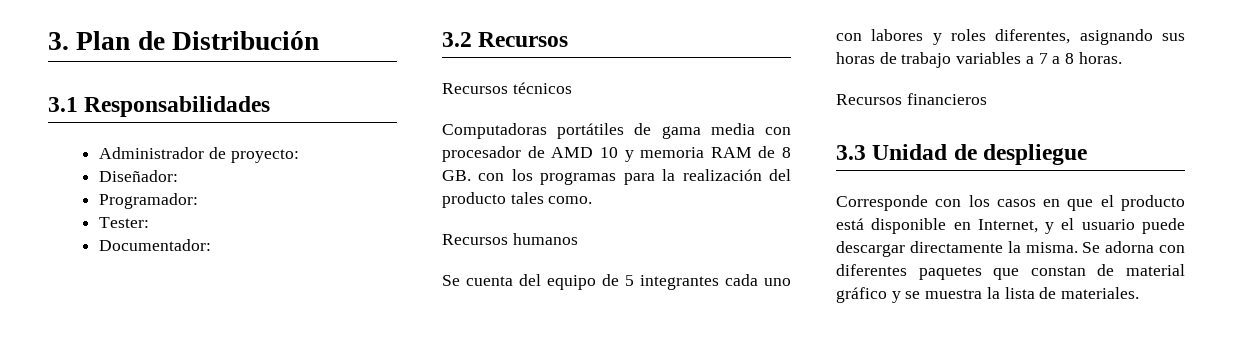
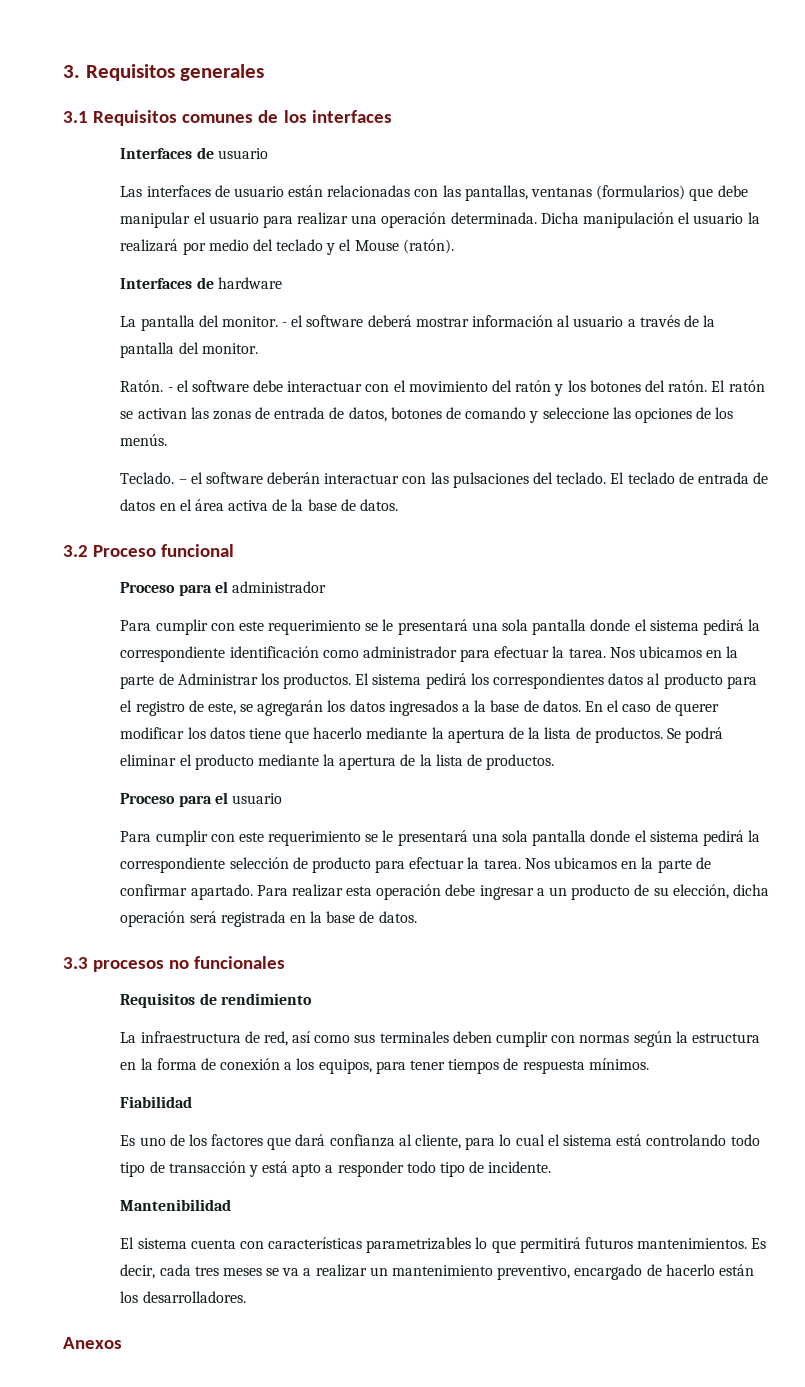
- 3. Plan de Distribución
- 3.1 Responsabilidades
- Administrador de proyecto:
- Diseñador:
- Programador:
- Tester:
- Documentador:
- 3.2 Recursos
- Recursos técnicos
- Computadoras portátiles de gama media con procesador de AMD 10 y memoria RAM de 8 GB. con los programas para la realización del producto tales como.
- Recursos humanos
- Se cuenta del equipo de 5 integrantes cada uno con labores y roles diferentes, asignando sus horas de trabajo variables a 7 a 8 horas.
- Recursos financieros
- 3.3 Unidad de despliegue
- Corresponde con los casos en que el producto está disponible en Internet, y el usuario puede descargar directamente la misma. Se adorna con diferentes paquetes que constan de material gráfico y se muestra la lista de materiales.
+ 3. Requisitos generales
+ 3.1 Requisitos comunes de los interfaces
+ Interfaces de usuario
+ Las interfaces de usuario están relacionadas con las pantallas, ventanas (formularios) que debe manipular el usuario para realizar una operación determinada. Dicha manipulación el usuario la realizará por medio del teclado y el Mouse (ratón).
+ Interfaces de hardware
+ La pantalla del monitor. - el software deberá mostrar información al usuario a través de la pantalla del monitor.
+ Ratón. - el software debe interactuar con el movimiento del ratón y los botones del ratón. El ratón se activan las zonas de entrada de datos, botones de comando y seleccione las opciones de los menús.
+ Teclado. – el software deberán interactuar con las pulsaciones del teclado. El teclado de entrada de datos en el área activa de la base de datos.
+ 3.2 Proceso funcional
+ Proceso para el administrador
+ Para cumplir con este requerimiento se le presentará una sola pantalla donde el sistema pedirá la correspondiente identificación como administrador para efectuar la tarea. Nos ubicamos en la parte de Administrar los productos. El sistema pedirá los correspondientes datos al producto para el registro de este, se agregarán los datos ingresados a la base de datos. En el caso de querer modificar los datos tiene que hacerlo mediante la apertura de la lista de productos. Se podrá eliminar el producto mediante la apertura de la lista de productos.
+ Proceso para el usuario
+ Para cumplir con este requerimiento se le presentará una sola pantalla donde el sistema pedirá la correspondiente selección de producto para efectuar la tarea. Nos ubicamos en la parte de confirmar apartado. Para realizar esta operación debe ingresar a un producto de su elección, dicha operación será registrada en la base de datos.
+ 3.3 procesos no funcionales
+ Requisitos de rendimiento
+ La infraestructura de red, así como sus terminales deben cumplir con normas según la estructura en la forma de conexión a los equipos, para tener tiempos de respuesta mínimos.
+ Fiabilidad
+ Es uno de los factores que dará confianza al cliente, para lo cual el sistema está controlando todo tipo de transacción y está apto a responder todo tipo de incidente.
+ Mantenibilidad
+ El sistema cuenta con características parametrizables lo que permitirá futuros mantenimientos. Es decir, cada tres meses se va a realizar un mantenimiento preventivo, encargado de hacerlo están los desarrolladores.
+ Anexos

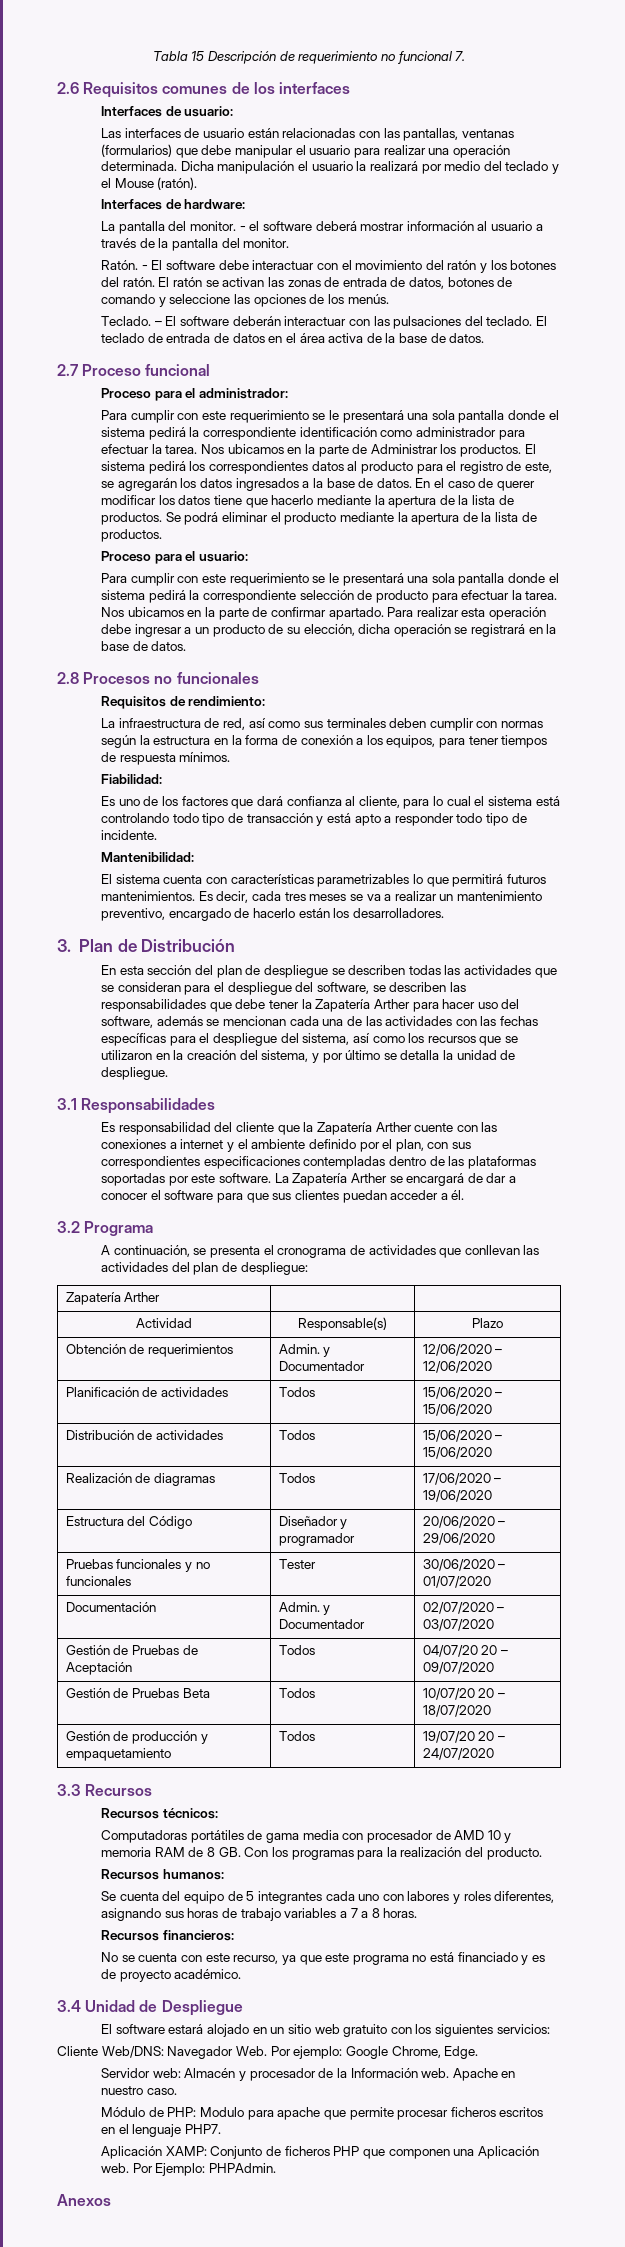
- 3. Requisitos generales
- 3.1 Requisitos comunes de los interfaces
+ Tabla 15 Descripción de requerimiento no funcional 7.
+ 2.6 Requisitos comunes de los interfaces
- Interfaces de usuario
+ Interfaces de usuario:
- Interfaces de hardware
+ Interfaces de hardware:
- - el software debe interactuar con el movimiento del ratón y los botones del ratón.
+ - El software debe interactuar con el movimiento del ratón y los botones del ratón.
- – el software deberán interactuar con las pulsaciones del teclado.
+ – El software deberán interactuar con las pulsaciones del teclado.
- 3.2 Proceso funcional
+ 2.7 Proceso funcional
- Proceso para el administrador
+ Proceso para el administrador:
- Proceso para el usuario
+ Proceso para el usuario:
- Para realizar esta operación debe ingresar a un producto de su elección, dicha operación será registrada en la base de datos.
+ Para realizar esta operación debe ingresar a un producto de su elección, dicha operación se registrará en la base de datos.
- 3.3 procesos no funcionales
+ 2.8 Procesos no funcionales
- Requisitos de rendimiento
+ Requisitos de rendimiento:
- Fiabilidad
+ Fiabilidad:
- Mantenibilidad
+ Mantenibilidad:
+ 3. Plan de Distribución
+ En esta sección del plan de despliegue se describen todas las actividades que se consideran para el despliegue del software, se describen las responsabilidades que debe tener la Zapatería Arther para hacer uso del software, además se mencionan cada una de las actividades con las fechas específicas para el despliegue del sistema, así como los recursos que se utilizaron en la creación del sistema, y por último se detalla la unidad de despliegue.
+ 3.1 Responsabilidades
+ Es responsabilidad del cliente que la Zapatería Arther cuente con las conexiones a internet y el ambiente definido por el plan, con sus correspondientes especificaciones contempladas dentro de las plataformas soportadas por este software. La Zapatería Arther se encargará de dar a conocer el software para que sus clientes puedan acceder a él.
+ 3.2 Programa
+ A continuación, se presenta el cronograma de actividades que conllevan las actividades del plan de despliegue:
+ Zapatería Arther | |
+ Actividad | Responsable(s) | Plazo
+ Obtención de requerimientos | Admin. y Documentador | 12/06/2020 – 12/06/2020
+ Planificación de actividades | Todos | 15/06/2020 – 15/06/2020
+ Distribución de actividades | Todos | 15/06/2020 – 15/06/2020
+ Realización de diagramas | Todos | 17/06/2020 – 19/06/2020
+ Estructura del Código | Diseñador y programador | 20/06/2020 – 29/06/2020
+ Pruebas funcionales y no funcionales | Tester | 30/06/2020 – 01/07/2020
+ Documentación | Admin. y Documentador | 02/07/2020 – 03/07/2020
+ Gestión de Pruebas de Aceptación | Todos | 04/07/20 20 – 09/07/2020
+ Gestión de Pruebas Beta | Todos | 10/07/20 20 – 18/07/2020
+ Gestión de producción y empaquetamiento | Todos | 19/07/20 20 – 24/07/2020
+ 3.3 Recursos
+ Recursos técnicos:
+ Computadoras portátiles de gama media con procesador de AMD 10 y memoria RAM de 8 GB. Con los programas para la realización del producto.
+ Recursos humanos:
+ Se cuenta del equipo de 5 integrantes cada uno con labores y roles diferentes, asignando sus horas de trabajo variables a 7 a 8 horas.
+ Recursos financieros:
+ No se cuenta con este recurso, ya que este programa no está financiado y es de proyecto académico.
+ 3.4 Unidad de Despliegue
+ El software estará alojado en un sitio web gratuito con los siguientes servicios:
+ Cliente Web/DNS: Navegador Web. Por ejemplo: Google Chrome, Edge.
+ Servidor web: Almacén y procesador de la Información web. Apache en nuestro caso.
+ Módulo de PHP: Modulo para apache que permite procesar ficheros escritos en el lenguaje PHP7.
+ Aplicación XAMP: Conjunto de ficheros PHP que componen una Aplicación web. Por Ejemplo: PHPAdmin.

